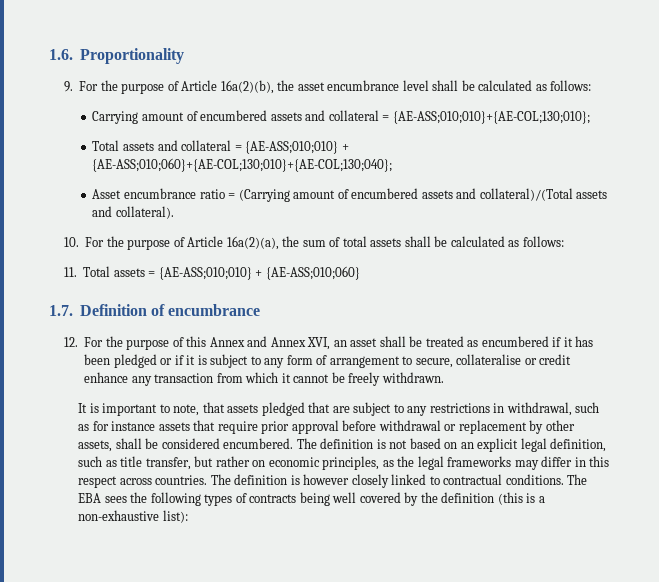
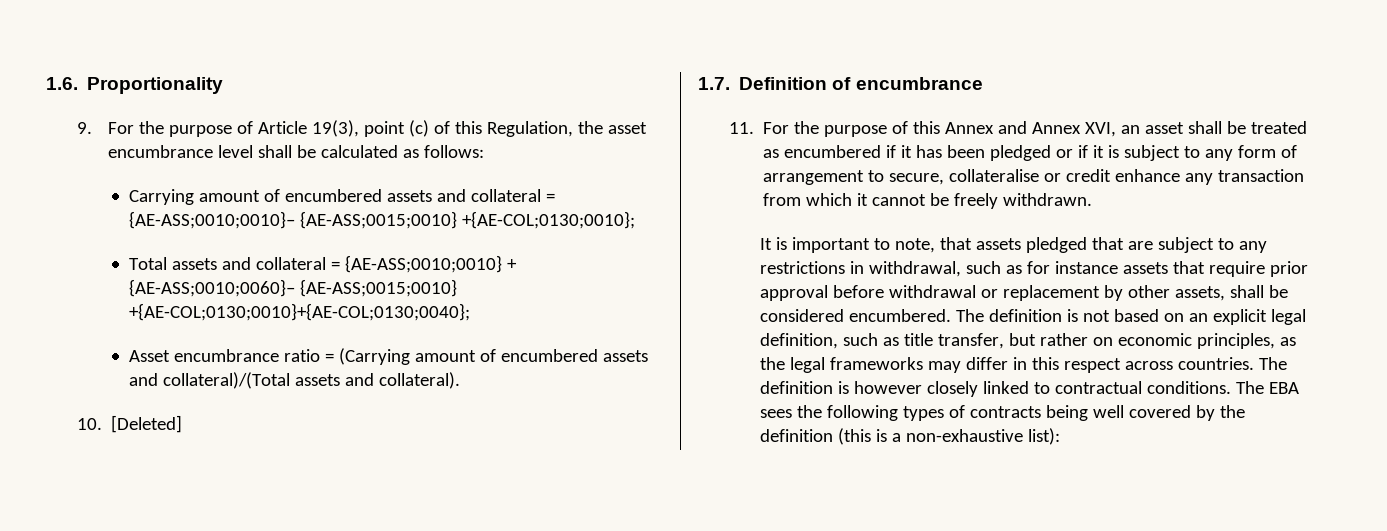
- 9. For the purpose of Article 16a(2)(b), the asset encumbrance level shall be calculated as follows:
+ 9. For the purpose of Article 19(3), point (c) of this Regulation, the asset encumbrance level shall be calculated as follows:
- Carrying amount of encumbered assets and collateral = {AE-ASS;010;010}+{AE-COL;130;010};
+ Carrying amount of encumbered assets and collateral = {AE-ASS;0010;0010}– {AE-ASS;0015;0010} +{AE-COL;0130;0010};
- Total assets and collateral = {AE-ASS;010;010} + {AE-ASS;010;060}+{AE-COL;130;010}+{AE-COL;130;040};
+ Total assets and collateral = {AE-ASS;0010;0010} + {AE-ASS;0010;0060}– {AE-ASS;0015;0010} +{AE-COL;0130;0010}+{AE-COL;0130;0040};
- 10. For the purpose of Article 16a(2)(a), the sum of total assets shall be calculated as follows:
- 11. Total assets = {AE-ASS;010;010} + {AE-ASS;010;060}
+ 10. [Deleted]
- 12. For the purpose of this Annex and Annex XVI, an asset shall be treated as encumbered if it has been pledged or if it is subject to any form of arrangement to secure, collateralise or credit enhance any transaction from which it cannot be freely withdrawn.
+ 11. For the purpose of this Annex and Annex XVI, an asset shall be treated as encumbered if it has been pledged or if it is subject to any form of arrangement to secure, collateralise or credit enhance any transaction from which it cannot be freely withdrawn.

